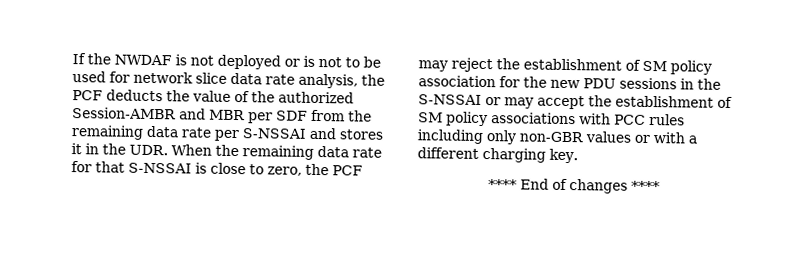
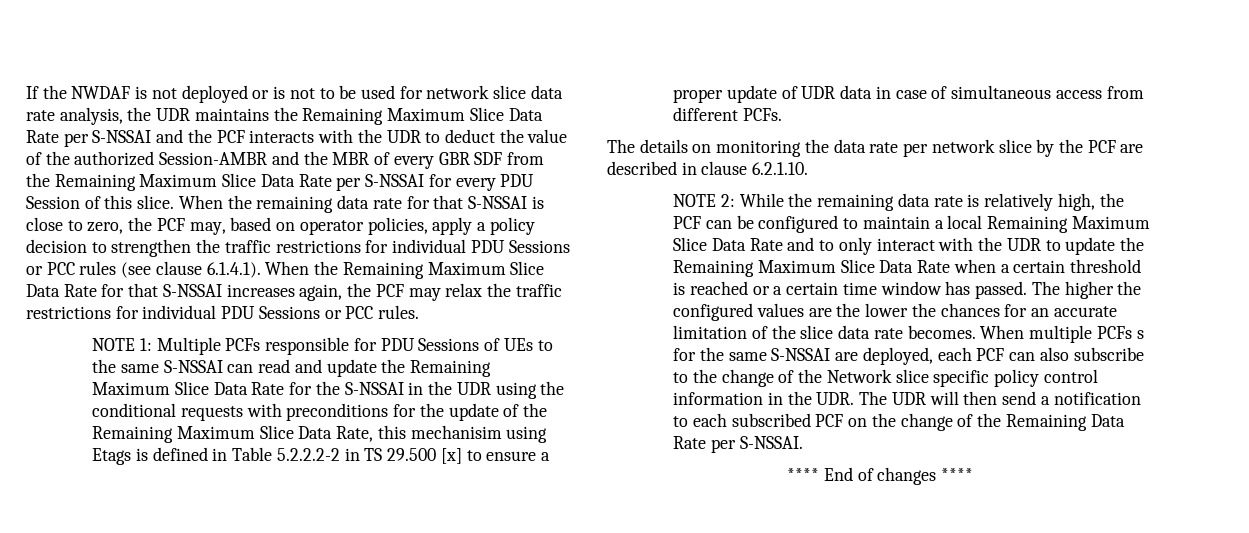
- If the NWDAF is not deployed or is not to be used for network slice data rate analysis, the PCF deducts the value of the authorized Session-AMBR and MBR per SDF from the remaining data rate per S-NSSAI and stores it in the UDR. When the remaining data rate for that S-NSSAI is close to zero, the PCF may reject the establishment of SM policy association for the new PDU sessions in the S-NSSAI or may accept the establishment of SM policy associations with PCC rules including only non-GBR values or with a different charging key.
+ If the NWDAF is not deployed or is not to be used for network slice data rate analysis, the UDR maintains the Remaining Maximum Slice Data Rate per S-NSSAI and the PCF interacts with the UDR to deduct the value of the authorized Session-AMBR and the MBR of every GBR SDF from the Remaining Maximum Slice Data Rate per S-NSSAI for every PDU Session of this slice. When the remaining data rate for that S-NSSAI is close to zero, the PCF may, based on operator policies, apply a policy decision to strengthen the traffic restrictions for individual PDU Sessions or PCC rules (see clause 6.1.4.1). When the Remaining Maximum Slice Data Rate for that S-NSSAI increases again, the PCF may relax the traffic restrictions for individual PDU Sessions or PCC rules.
+ NOTE 1: Multiple PCFs responsible for PDU Sessions of UEs to the same S-NSSAI can read and update the Remaining Maximum Slice Data Rate for the S-NSSAI in the UDR using the conditional requests with preconditions for the update of the Remaining Maximum Slice Data Rate, this mechanisim using Etags is defined in Table 5.2.2.2-2 in TS 29.500 [x] to ensure a proper update of UDR data in case of simultaneous access from different PCFs.
+ The details on monitoring the data rate per network slice by the PCF are described in clause 6.2.1.10.
+ NOTE 2: While the remaining data rate is relatively high, the PCF can be configured to maintain a local Remaining Maximum Slice Data Rate and to only interact with the UDR to update the Remaining Maximum Slice Data Rate when a certain threshold is reached or a certain time window has passed. The higher the configured values are the lower the chances for an accurate limitation of the slice data rate becomes. When multiple PCFs s for the same S-NSSAI are deployed, each PCF can also subscribe to the change of the Network slice specific policy control information in the UDR. The UDR will then send a notification to each subscribed PCF on the change of the Remaining Data Rate per S-NSSAI.

